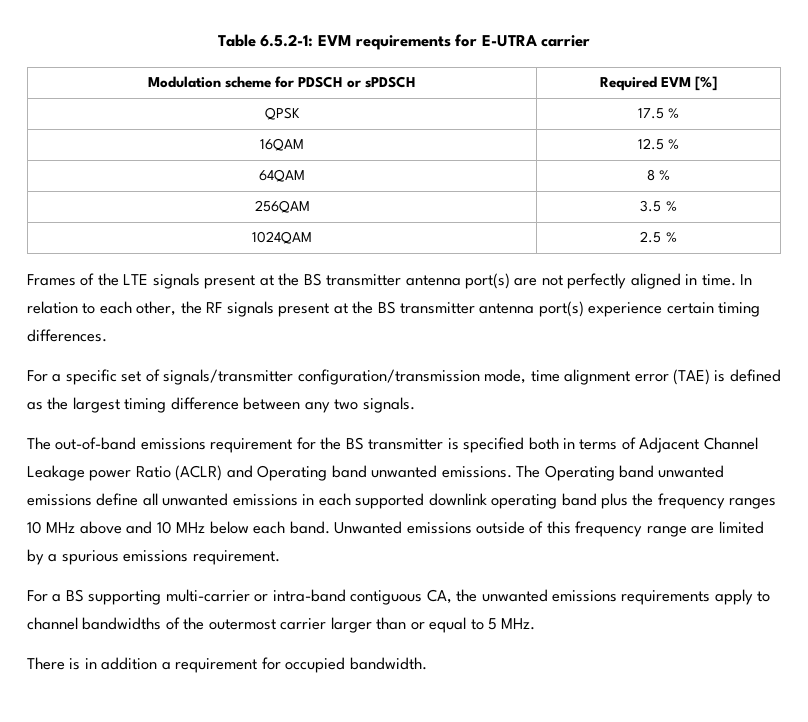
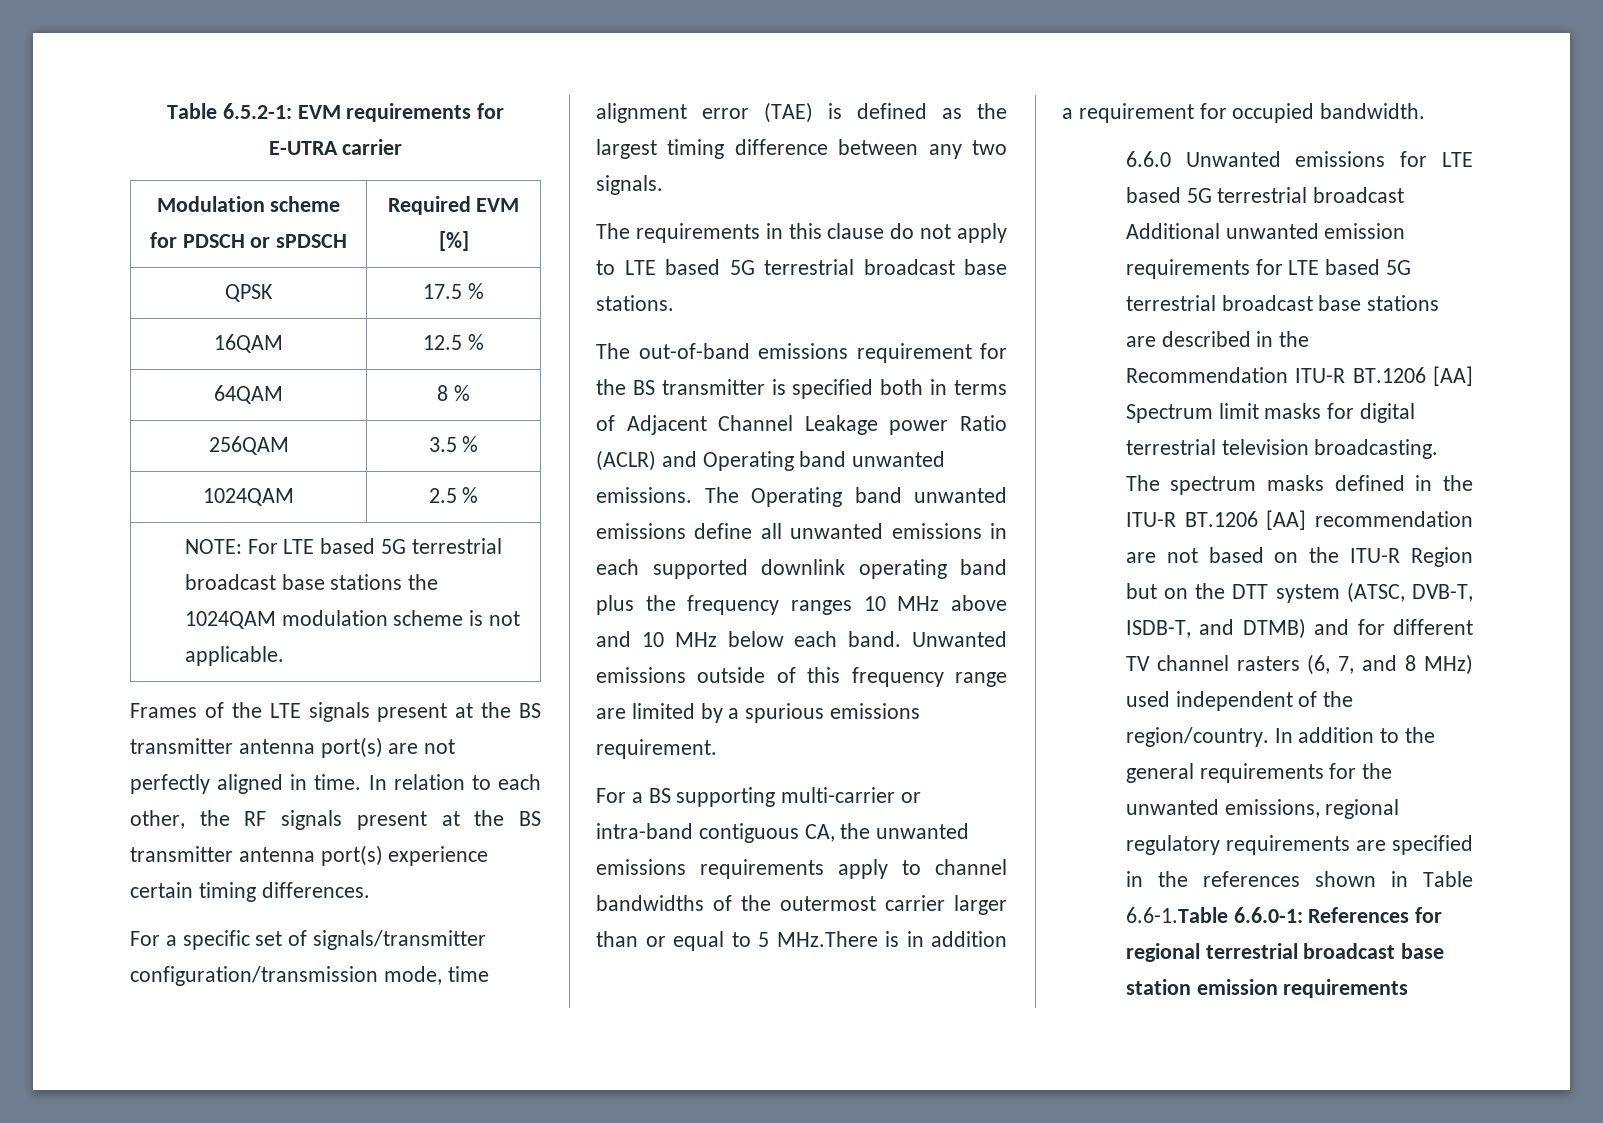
+ NOTE: For LTE based 5G terrestrial broadcast base stations the 1024QAM modulation scheme is not applicable.
+ The requirements in this clause do not apply to LTE based 5G terrestrial broadcast base stations.
- For a BS supporting multi-carrier or intra-band contiguous CA, the unwanted emissions requirements apply to channel bandwidths of the outermost carrier larger than or equal to 5 MHz.
- There is in addition a requirement for occupied bandwidth.
+ For a BS supporting multi-carrier or intra-band contiguous CA, the unwanted emissions requirements apply to channel bandwidths of the outermost carrier larger than or equal to 5 MHz.There is in addition a requirement for occupied bandwidth.
+ 6.6.0 Unwanted emissions for LTE based 5G terrestrial broadcast Additional unwanted emission requirements for LTE based 5G terrestrial broadcast base stations are described in the Recommendation ITU-R BT.1206 [AA] Spectrum limit masks for digital terrestrial television broadcasting. The spectrum masks defined in the ITU-R BT.1206 [AA] recommendation are not based on the ITU-R Region but on the DTT system (ATSC, DVB-T, ISDB-T, and DTMB) and for different TV channel rasters (6, 7, and 8 MHz) used independent of the region/country. In addition to the general requirements for the unwanted emissions, regional regulatory requirements are specified in the references shown in Table 6.6-1.Table 6.6.0-1: References for regional terrestrial broadcast base station emission requirements

